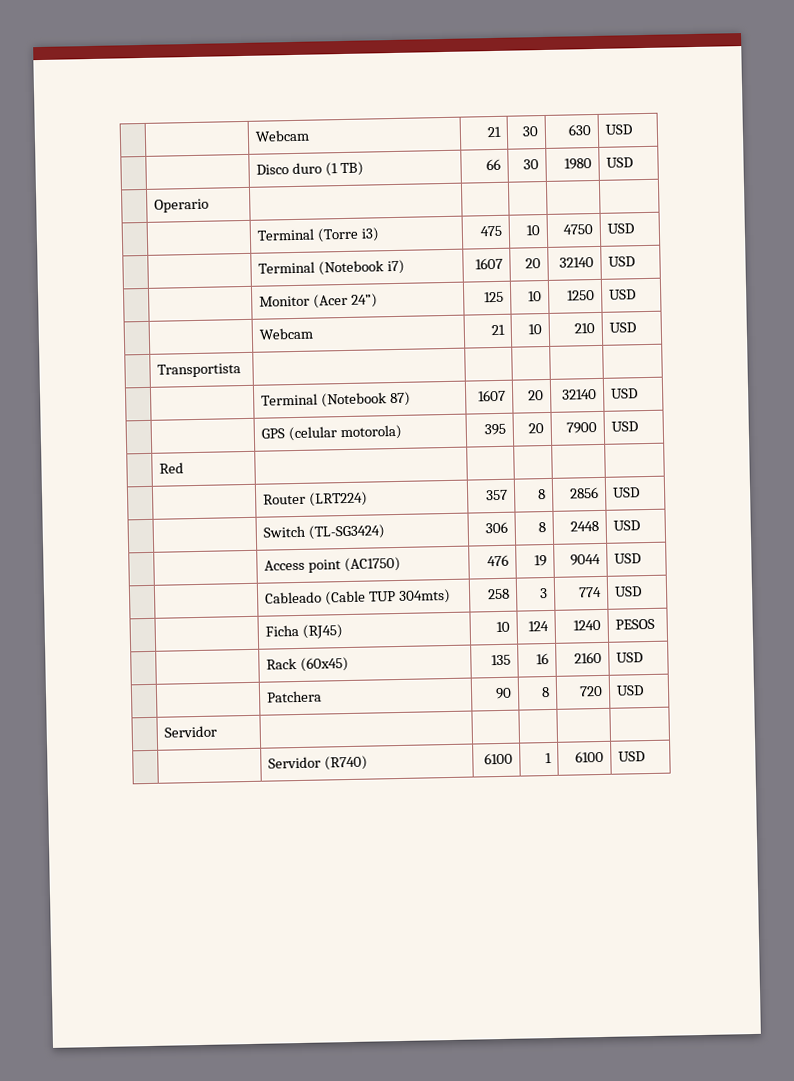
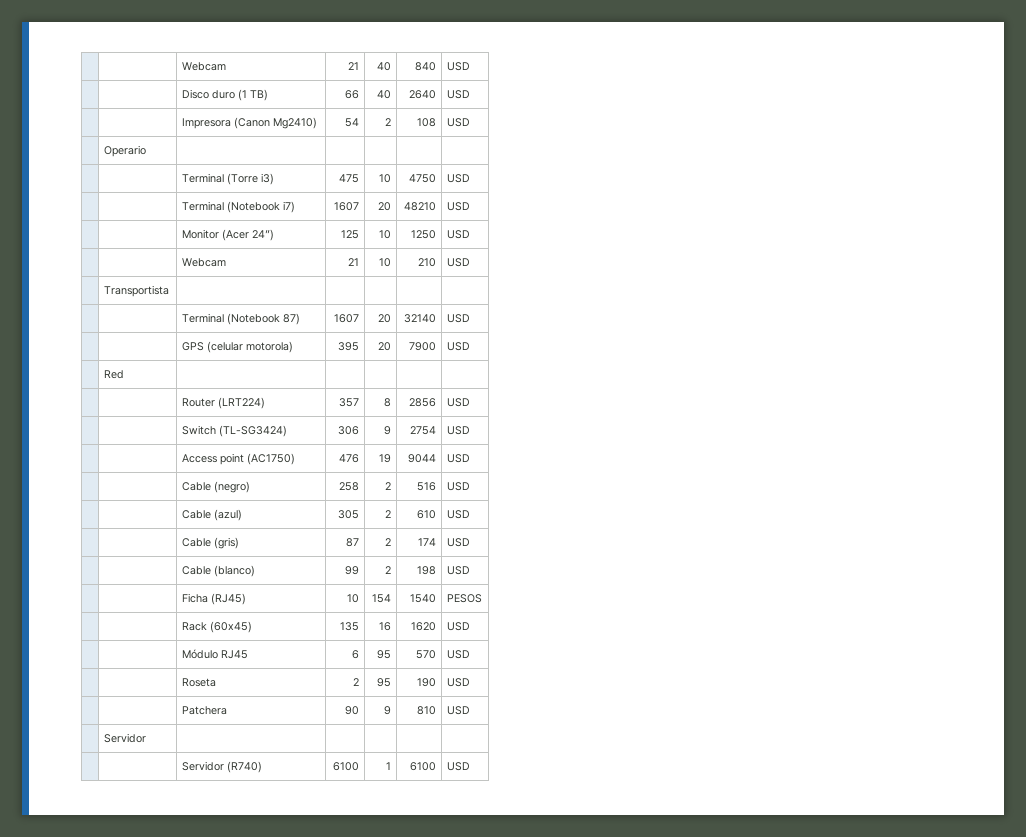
- | | Webcam | 21 | 30 | 630 | USD
+ | | Webcam | 21 | 40 | 840 | USD
- | | Disco duro (1 TB) | 66 | 30 | 1980 | USD
+ | | Disco duro (1 TB) | 66 | 40 | 2640 | USD
+ | | Impresora (Canon Mg2410) | 54 | 2 | 108 | USD
- | | Terminal (Notebook i7) | 1607 | 20 | 32140 | USD
+ | | Terminal (Notebook i7) | 1607 | 20 | 48210 | USD
- | | Switch (TL-SG3424) | 306 | 8 | 2448 | USD
+ | | Switch (TL-SG3424) | 306 | 9 | 2754 | USD
- | | Cableado (Cable TUP 304mts) | 258 | 3 | 774 | USD
+ | | Cable (negro) | 258 | 2 | 516 | USD
+ | | Cable (azul) | 305 | 2 | 610 | USD
+ | | Cable (gris) | 87 | 2 | 174 | USD
+ | | Cable (blanco) | 99 | 2 | 198 | USD
- | | Ficha (RJ45) | 10 | 124 | 1240 | PESOS
+ | | Ficha (RJ45) | 10 | 154 | 1540 | PESOS
- | | Rack (60x45) | 135 | 16 | 2160 | USD
+ | | Rack (60x45) | 135 | 16 | 1620 | USD
+ | | Módulo RJ45 | 6 | 95 | 570 | USD
+ | | Roseta | 2 | 95 | 190 | USD
- | | Patchera | 90 | 8 | 720 | USD
+ | | Patchera | 90 | 9 | 810 | USD

